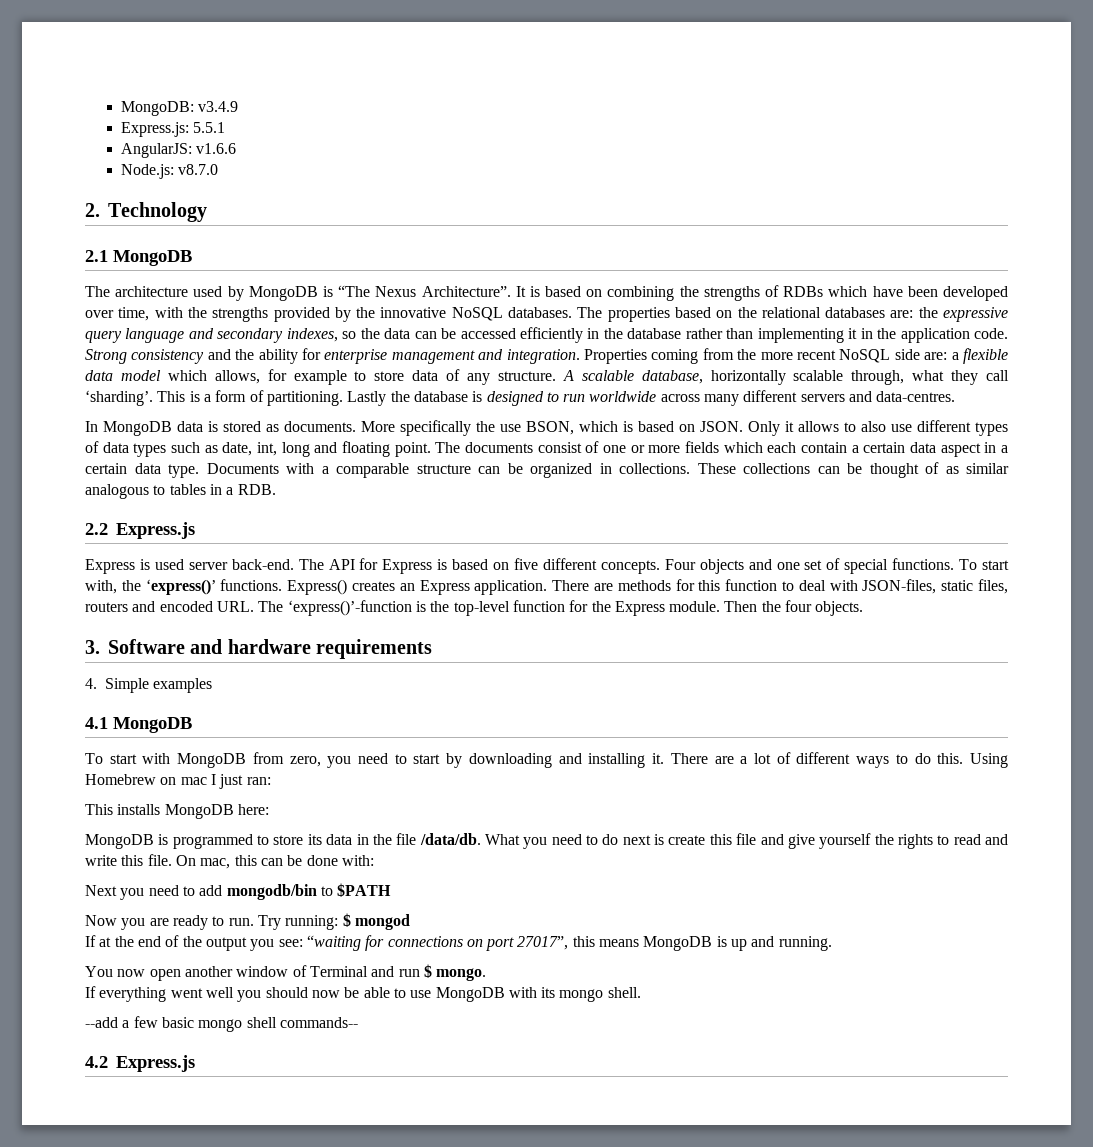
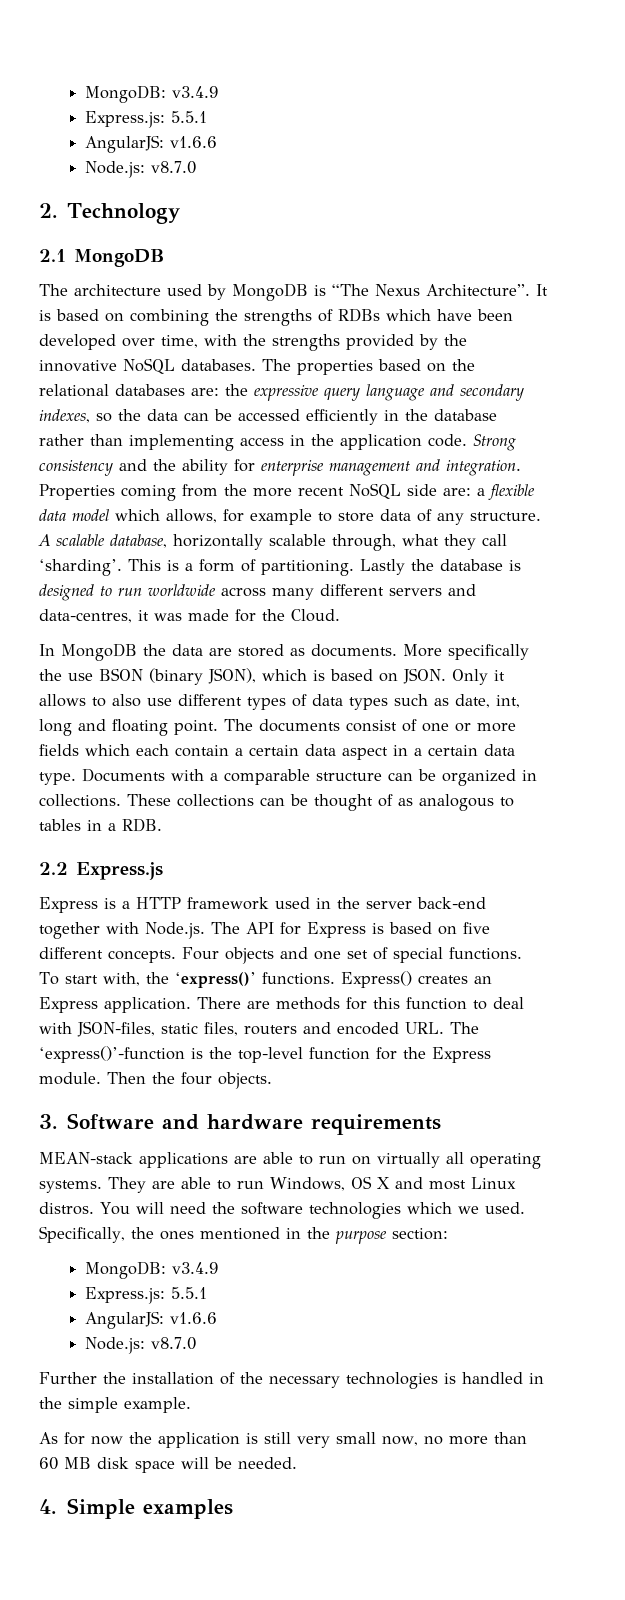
- The properties based on the relational databases are: the expressive query language and secondary indexes, so the data can be accessed efficiently in the database rather than implementing it in the application code.
+ The properties based on the relational databases are: the expressive query language and secondary indexes, so the data can be accessed efficiently in the database rather than implementing access in the application code.
- Lastly the database is designed to run worldwide across many different servers and data-centres.
+ Lastly the database is designed to run worldwide across many different servers and data-centres, it was made for the Cloud.
- In MongoDB data is stored as documents.
+ In MongoDB the data are stored as documents.
- More specifically the use BSON, which is based on JSON.
+ More specifically the use BSON (binary JSON), which is based on JSON.
- These collections can be thought of as similar analogous to tables in a RDB.
+ These collections can be thought of as analogous to tables in a RDB.
- Express is used server back-end. The API for Express is based on five different concepts.
+ Express is a HTTP framework used in the server back-end together with Node.js. The API for Express is based on five different concepts.
+ MEAN-stack applications are able to run on virtually all operating systems. They are able to run Windows, OS X and most Linux distros. You will need the software technologies which we used. Specifically, the ones mentioned in the purpose section:
+ MongoDB: v3.4.9
+ Express.js: 5.5.1
+ AngularJS: v1.6.6
+ Node.js: v8.7.0
+ Further the installation of the necessary technologies is handled in the simple example.
+ As for now the application is still very small now, no more than 60 MB disk space will be needed.
  4. Simple examples
- 4.1 MongoDB
- To start with MongoDB from zero, you need to start by downloading and installing it. There are a lot of different ways to do this. Using Homebrew on mac I just ran:
- This installs MongoDB here:
- MongoDB is programmed to store its data in the file /data/db. What you need to do next is create this file and give yourself the rights to read and write this file. On mac, this can be done with:
- Next you need to add mongodb/bin to $PATH
- Now you are ready to run. Try running: $ mongod
- If at the end of the output you see: “waiting for connections on port 27017”, this means MongoDB is up and running.
- You now open another window of Terminal and run $ mongo.
- If everything went well you should now be able to use MongoDB with its mongo shell.
- --add a few basic mongo shell commands--
- 4.2 Express.js

